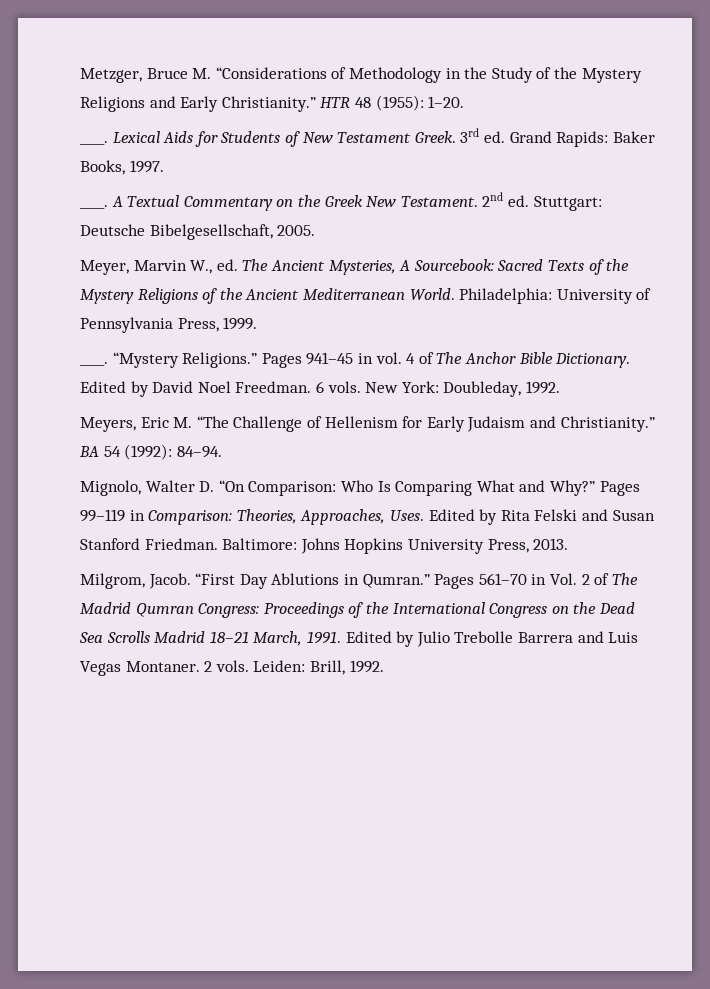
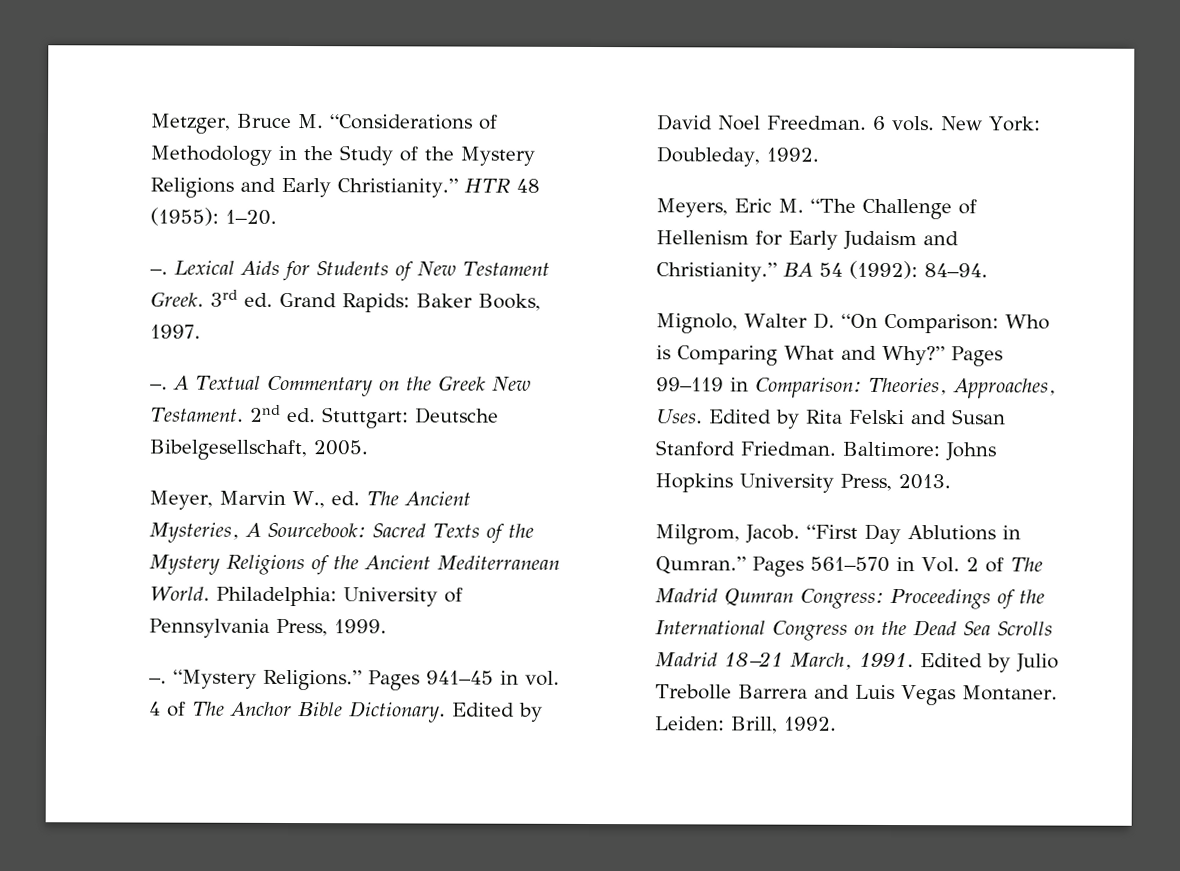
  HTR 48 (1955): 1–20.
- ____.
+ –.
  3rd ed. Grand Rapids: Baker Books, 1997.
- ____.
+ –.
  Philadelphia: University of Pennsylvania Press, 1999.
- ____.
+ –.
- Mignolo, Walter D. “On Comparison: Who Is Comparing What and Why?”
+ Mignolo, Walter D. “On Comparison: Who is Comparing What and Why?”
- Pages 561–70 in Vol. 2 of The Madrid Qumran Congress: Proceedings of the International Congress on the Dead Sea Scrolls Madrid 18–21 March, 1991.
+ Pages 561–570 in Vol. 2 of The Madrid Qumran Congress: Proceedings of the International Congress on the Dead Sea Scrolls Madrid 18–21 March, 1991.
- 2 vols.

